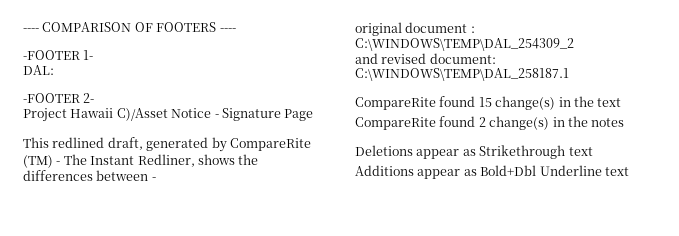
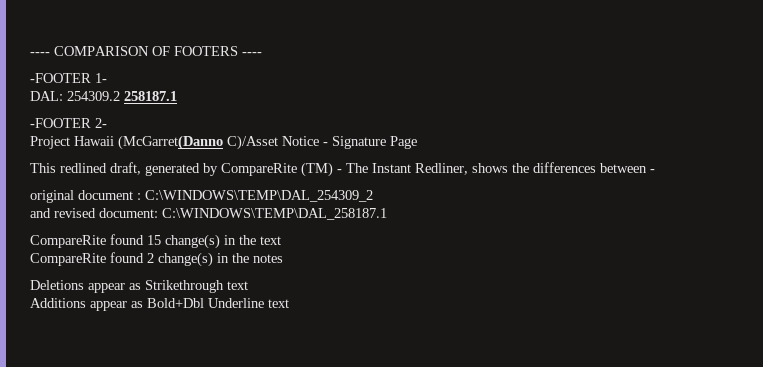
- DAL:
+ DAL: 254309.2 258187.1
- Project Hawaii C)/Asset Notice - Signature Page
+ Project Hawaii (McGarret(Danno C)/Asset Notice - Signature Page

